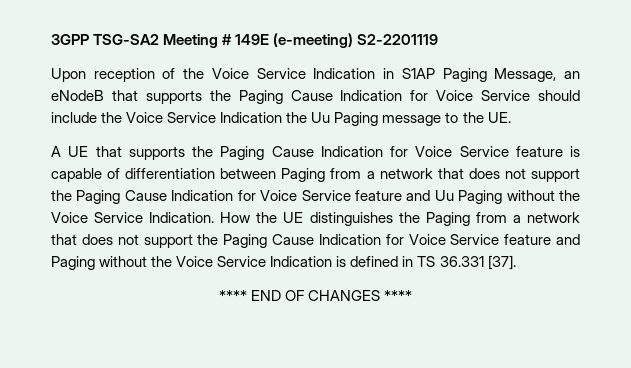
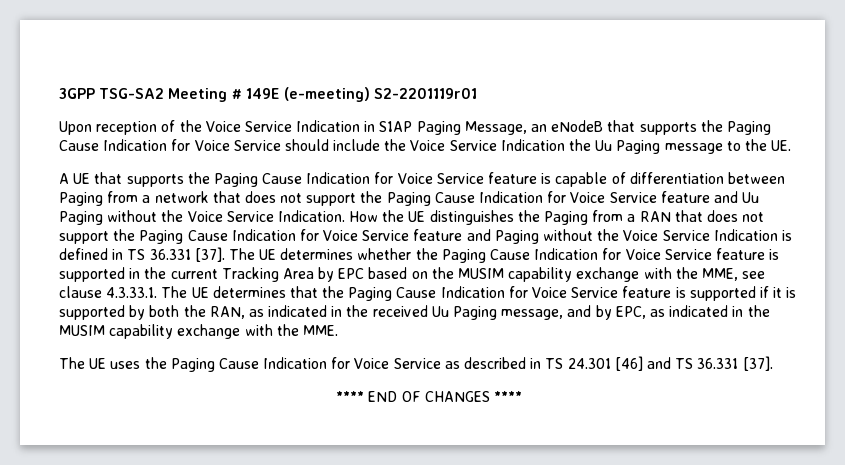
- 3GPP TSG-SA2 Meeting # 149E (e-meeting) S2-2201119
+ 3GPP TSG-SA2 Meeting # 149E (e-meeting) S2-2201119r01
- How the UE distinguishes the Paging from a network that does not support the Paging Cause Indication for Voice Service feature and Paging without the Voice Service Indication is defined in TS 36.331 [37].
+ How the UE distinguishes the Paging from a RAN that does not support the Paging Cause Indication for Voice Service feature and Paging without the Voice Service Indication is defined in TS 36.331 [37]. The UE determines whether the Paging Cause Indication for Voice Service feature is supported in the current Tracking Area by EPC based on the MUSIM capability exchange with the MME, see clause 4.3.33.1. The UE determines that the Paging Cause Indication for Voice Service feature is supported if it is supported by both the RAN, as indicated in the received Uu Paging message, and by EPC, as indicated in the MUSIM capability exchange with the MME.
+ The UE uses the Paging Cause Indication for Voice Service as described in TS 24.301 [46] and TS 36.331 [37].

